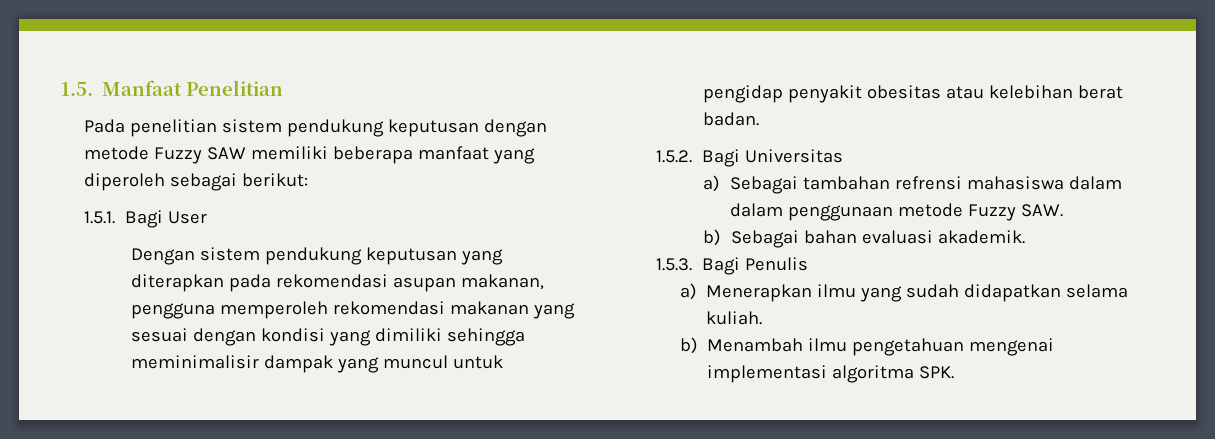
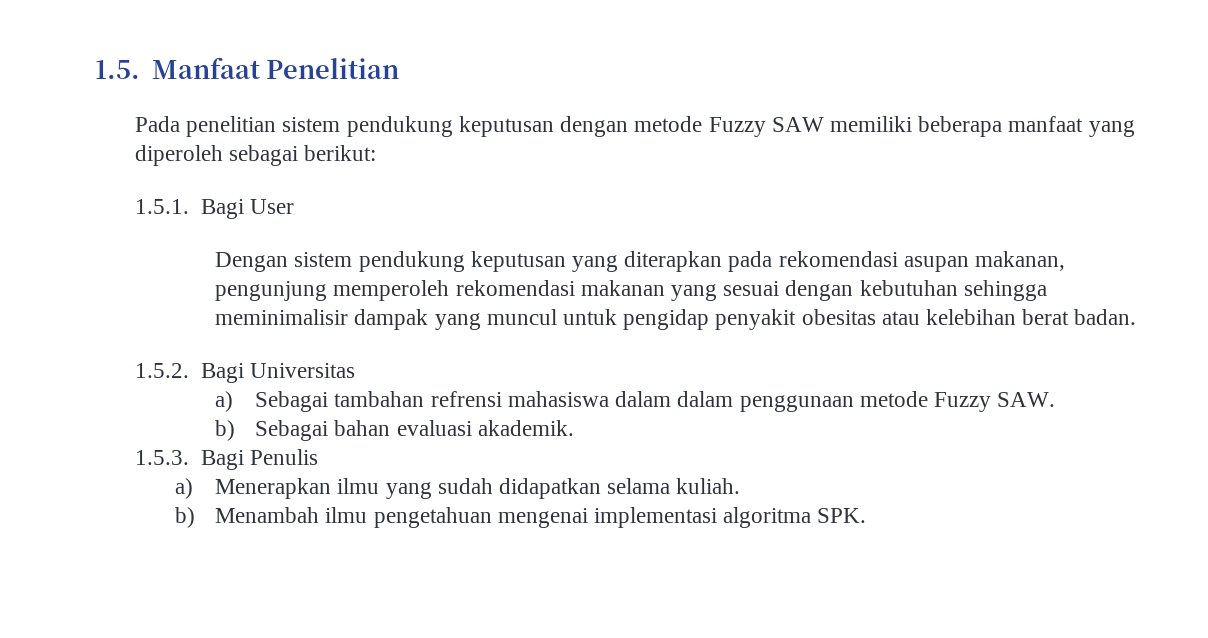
- Dengan sistem pendukung keputusan yang diterapkan pada rekomendasi asupan makanan, pengguna memperoleh rekomendasi makanan yang sesuai dengan kondisi yang dimiliki sehingga meminimalisir dampak yang muncul untuk pengidap penyakit obesitas atau kelebihan berat badan.
+ Dengan sistem pendukung keputusan yang diterapkan pada rekomendasi asupan makanan, pengunjung memperoleh rekomendasi makanan yang sesuai dengan kebutuhan sehingga meminimalisir dampak yang muncul untuk pengidap penyakit obesitas atau kelebihan berat badan.

